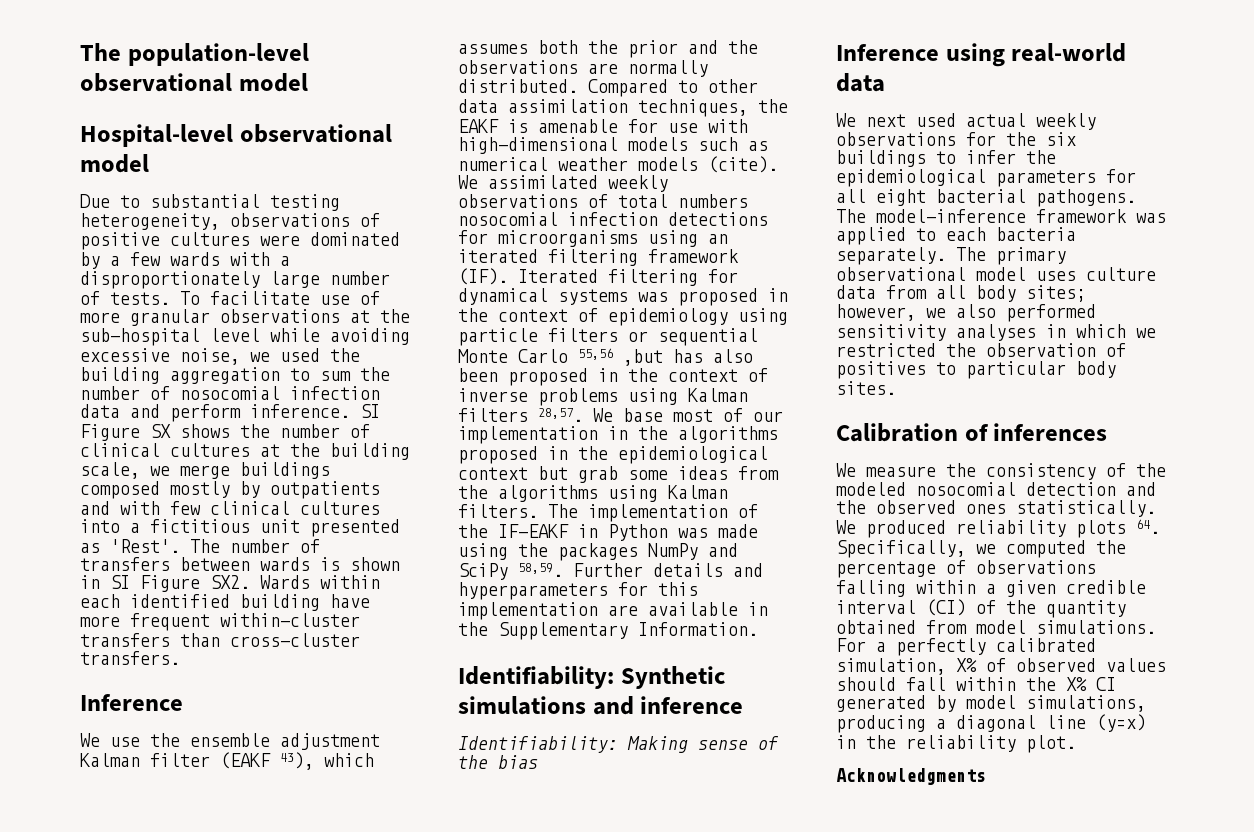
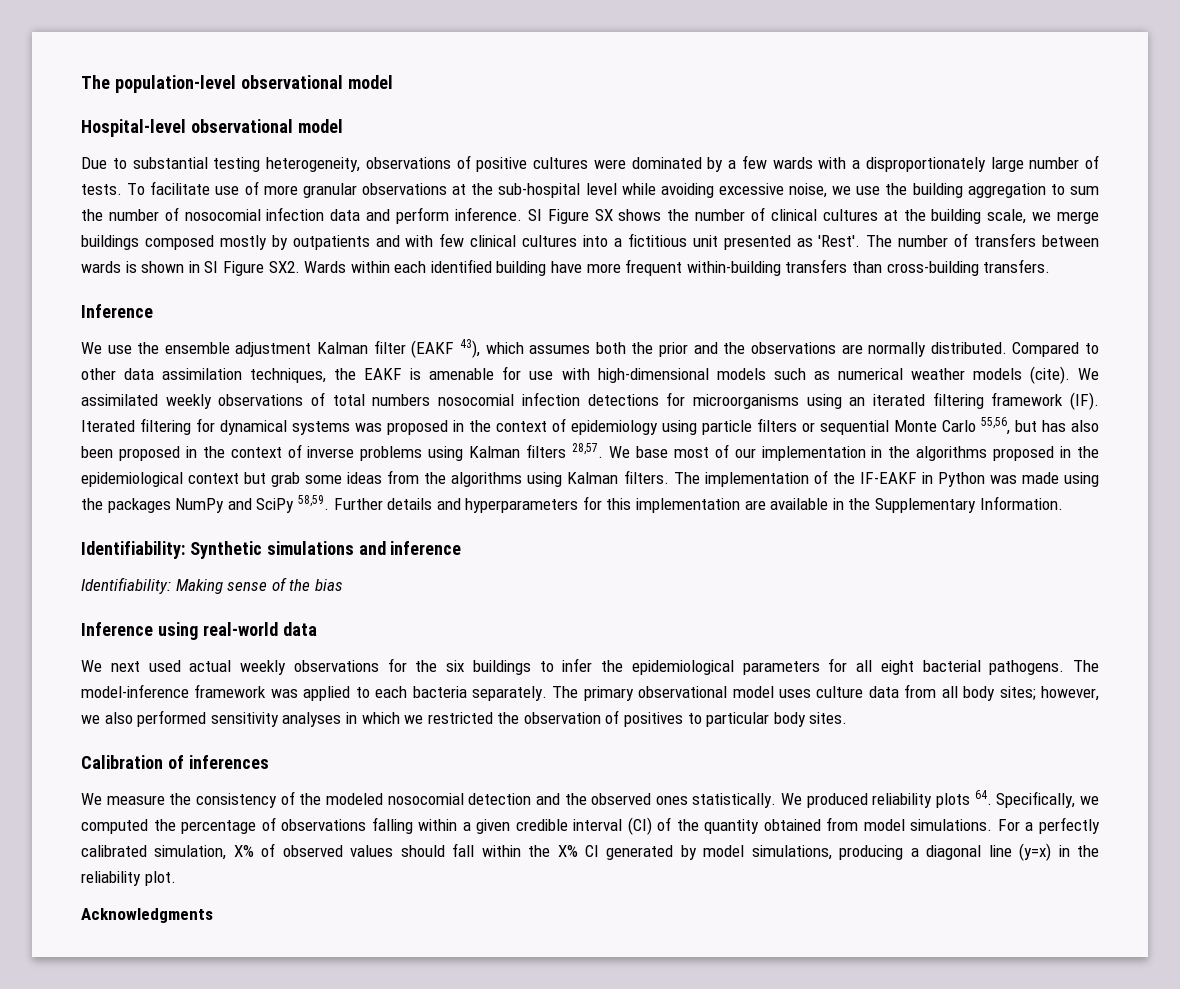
- To facilitate use of more granular observations at the sub-hospital level while avoiding excessive noise, we used the building aggregation to sum the number of nosocomial infection data and perform inference.
+ To facilitate use of more granular observations at the sub-hospital level while avoiding excessive noise, we use the building aggregation to sum the number of nosocomial infection data and perform inference.
- The number of transfers between wards is shown in SI Figure SX2. Wards within each identified building have more frequent within-cluster transfers than cross-cluster transfers.
+ The number of transfers between wards is shown in SI Figure SX2. Wards within each identified building have more frequent within-building transfers than cross-building transfers.
- We assimilated weekly observations of total numbers nosocomial infection detections for microorganisms using an iterated filtering framework (IF). Iterated filtering for dynamical systems was proposed in the context of epidemiology using particle filters or sequential Monte Carlo 55,56 ,but has also been proposed in the context of inverse problems using Kalman filters 28,57.
+ We assimilated weekly observations of total numbers nosocomial infection detections for microorganisms using an iterated filtering framework (IF). Iterated filtering for dynamical systems was proposed in the context of epidemiology using particle filters or sequential Monte Carlo 55,56, but has also been proposed in the context of inverse problems using Kalman filters 28,57.

